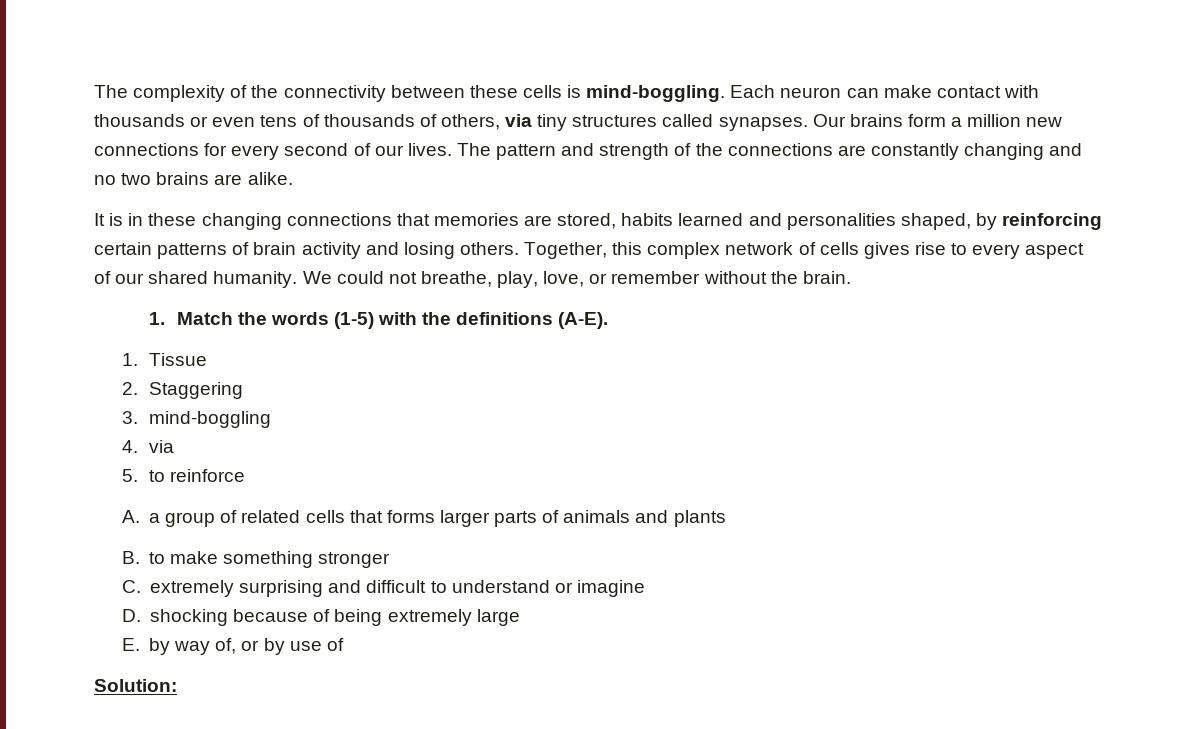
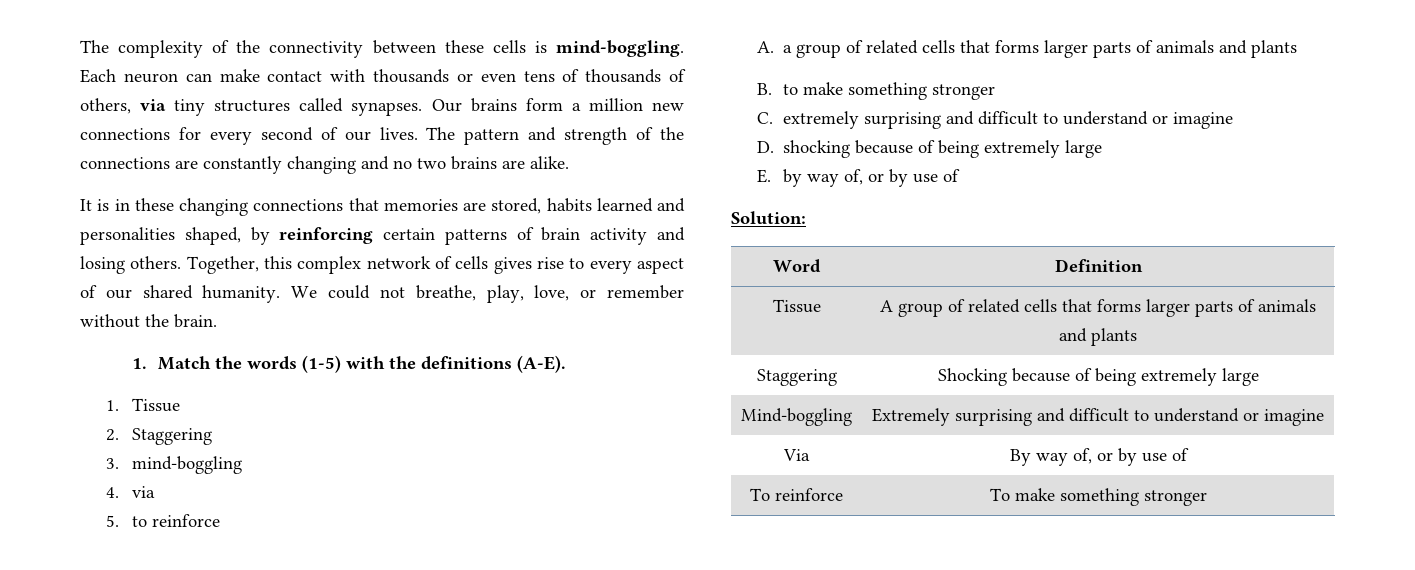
+ Word | Definition
+ Tissue | A group of related cells that forms larger parts of animals and plants
+ Staggering | Shocking because of being extremely large
+ Mind-boggling | Extremely surprising and difficult to understand or imagine
+ Via | By way of, or by use of
+ To reinforce | To make something stronger

